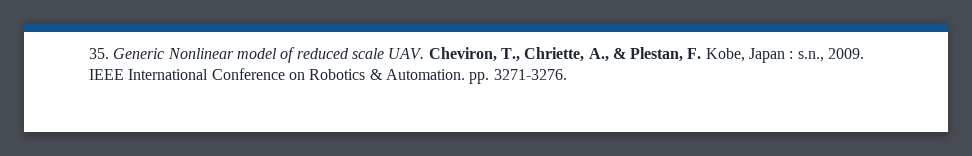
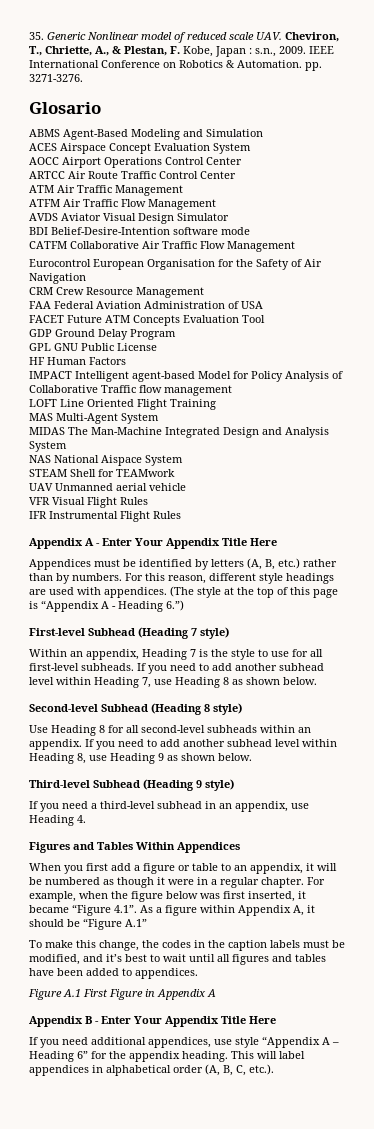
+ Glosario
+ ABMS Agent-Based Modeling and Simulation
+ ACES Airspace Concept Evaluation System
+ AOCC Airport Operations Control Center
+ ARTCC Air Route Traffic Control Center
+ ATM Air Traffic Management
+ ATFM Air Traffic Flow Management
+ AVDS Aviator Visual Design Simulator
+ BDI Belief-Desire-Intention software mode
+ CATFM Collaborative Air Traffic Flow Management
+ Eurocontrol European Organisation for the Safety of Air Navigation
+ CRM Crew Resource Management
+ FAA Federal Aviation Administration of USA
+ FACET Future ATM Concepts Evaluation Tool
+ GDP Ground Delay Program
+ GPL GNU Public License
+ HF Human Factors
+ IMPACT Intelligent agent-based Model for Policy Analysis of Collaborative Traffic flow management
+ LOFT Line Oriented Flight Training
+ MAS Multi-Agent System
+ MIDAS The Man-Machine Integrated Design and Analysis System
+ NAS National Aispace System
+ STEAM Shell for TEAMwork
+ UAV Unmanned aerial vehicle
+ VFR Visual Flight Rules
+ IFR Instrumental Flight Rules
+ Appendix A - Enter Your Appendix Title Here
+ Appendices must be identified by letters (A, B, etc.) rather than by numbers. For this reason, different style headings are used with appendices. (The style at the top of this page is “Appendix A - Heading 6.”)
+ First-level Subhead (Heading 7 style)
+ Within an appendix, Heading 7 is the style to use for all first-level subheads. If you need to add another subhead level within Heading 7, use Heading 8 as shown below.
+ Second-level Subhead (Heading 8 style)
+ Use Heading 8 for all second-level subheads within an appendix. If you need to add another subhead level within Heading 8, use Heading 9 as shown below.
+ Third-level Subhead (Heading 9 style)
+ If you need a third-level subhead in an appendix, use Heading 4.
+ Figures and Tables Within Appendices
+ When you first add a figure or table to an appendix, it will be numbered as though it were in a regular chapter. For example, when the figure below was first inserted, it became “Figure 4.1”. As a figure within Appendix A, it should be “Figure A.1”
+ To make this change, the codes in the caption labels must be modified, and it’s best to wait until all figures and tables have been added to appendices.
+ Figure A.1 First Figure in Appendix A
+ Appendix B - Enter Your Appendix Title Here
+ If you need additional appendices, use style “Appendix A – Heading 6” for the appendix heading. This will label appendices in alphabetical order (A, B, C, etc.).

